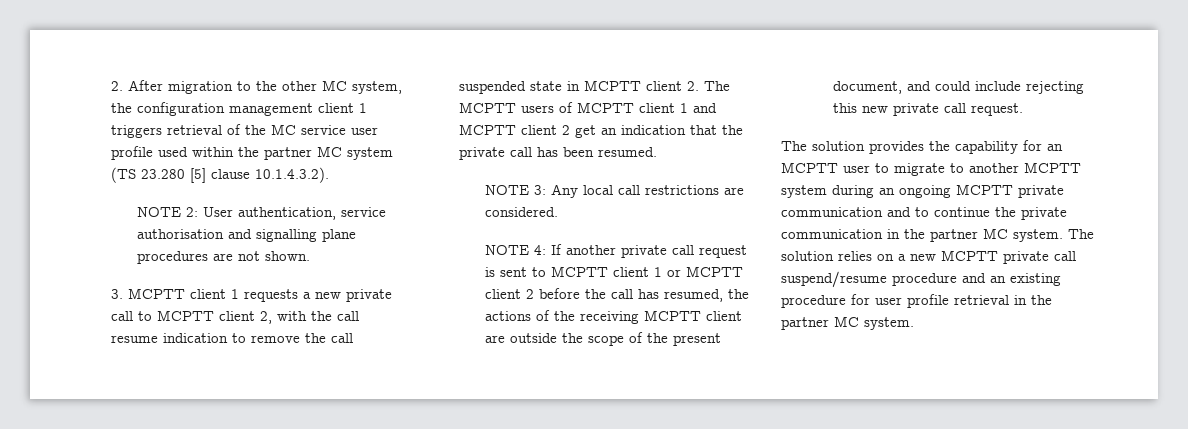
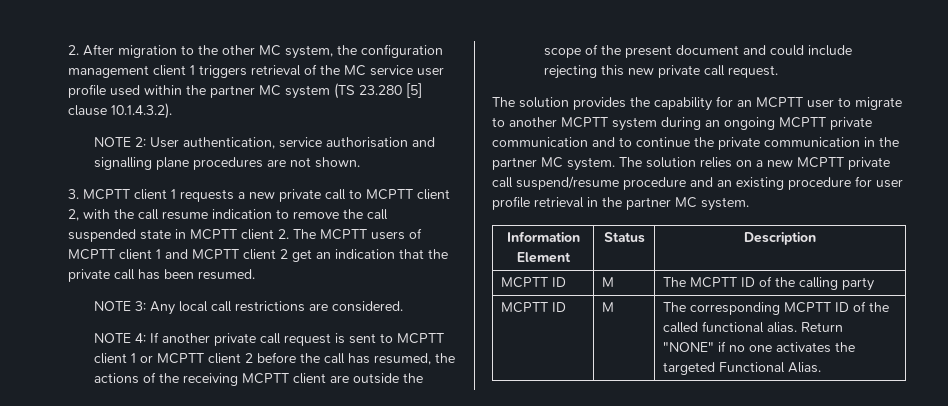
- NOTE 4: If another private call request is sent to MCPTT client 1 or MCPTT client 2 before the call has resumed, the actions of the receiving MCPTT client are outside the scope of the present document, and could include rejecting this new private call request.
+ NOTE 4: If another private call request is sent to MCPTT client 1 or MCPTT client 2 before the call has resumed, the actions of the receiving MCPTT client are outside the scope of the present document and could include rejecting this new private call request.
+ Information Element | Status | Description
+ MCPTT ID | M | The MCPTT ID of the calling party
+ MCPTT ID | M | The corresponding MCPTT ID of the called functional alias. Return "NONE" if no one activates the targeted Functional Alias.

